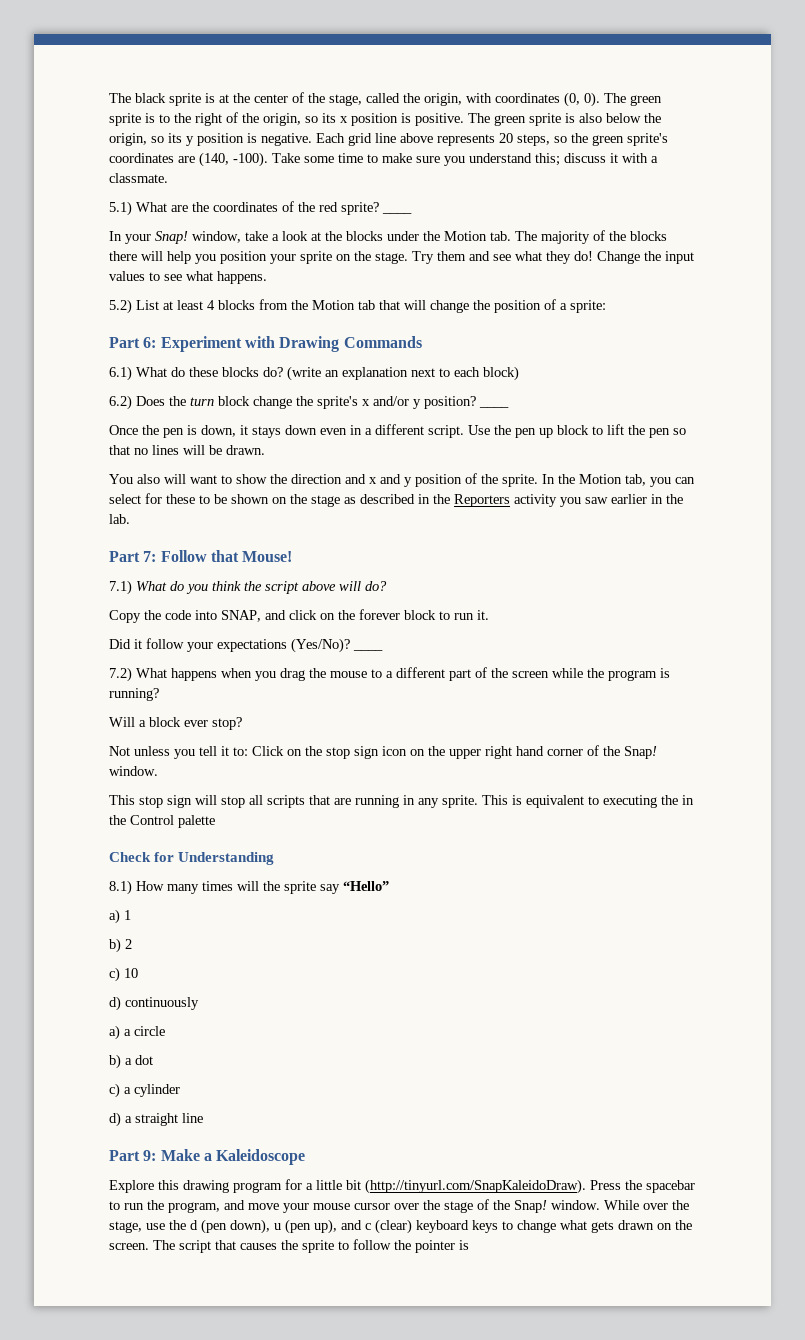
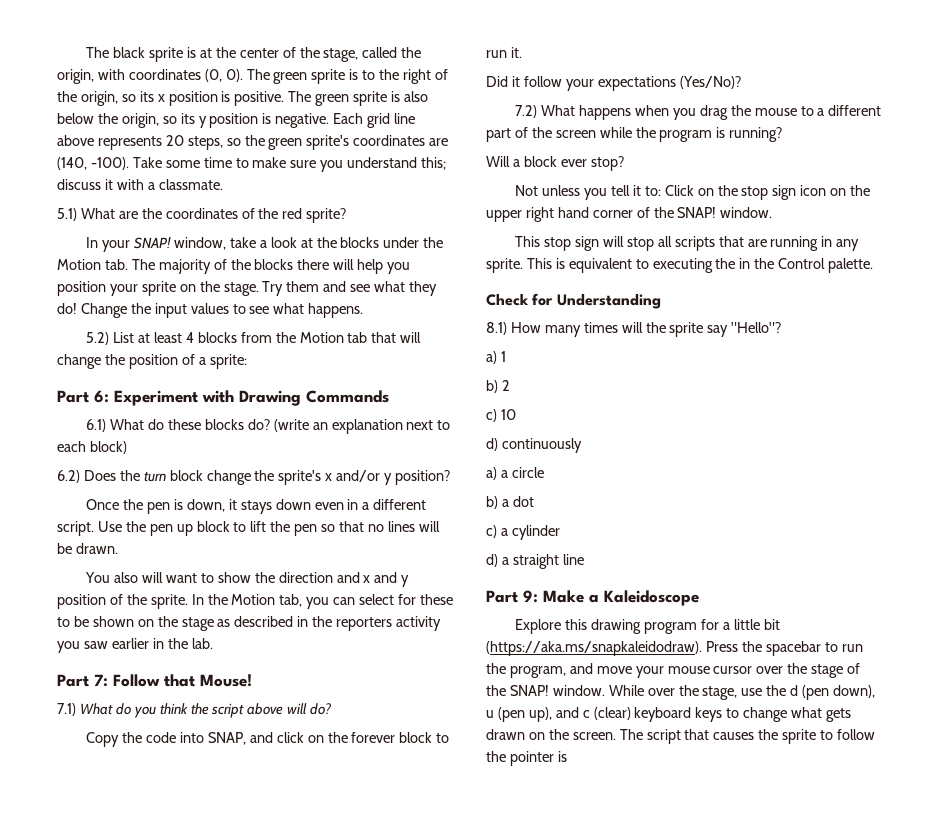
- 5.1) What are the coordinates of the red sprite? ____
+ 5.1) What are the coordinates of the red sprite?
- In your Snap! window, take a look at the blocks under the Motion tab. The majority of the blocks there will help you position your sprite on the stage.
+ In your SNAP! window, take a look at the blocks under the Motion tab. The majority of the blocks there will help you position your sprite on the stage.
- 6.2) Does the turn block change the sprite's x and/or y position? ____
+ 6.2) Does the turn block change the sprite's x and/or y position?
- In the Motion tab, you can select for these to be shown on the stage as described in the Reporters activity you saw earlier in the lab.
+ In the Motion tab, you can select for these to be shown on the stage as described in the reporters activity you saw earlier in the lab.
- Did it follow your expectations (Yes/No)? ____
+ Did it follow your expectations (Yes/No)?
- Not unless you tell it to: Click on the stop sign icon on the upper right hand corner of the Snap! window.
+ Not unless you tell it to: Click on the stop sign icon on the upper right hand corner of the SNAP! window.
- This is equivalent to executing the in the Control palette
+ This is equivalent to executing the in the Control palette.
- 8.1) How many times will the sprite say “Hello”
+ 8.1) How many times will the sprite say "Hello"?
- Explore this drawing program for a little bit (http://tinyurl.com/SnapKaleidoDraw). Press the spacebar to run the program, and move your mouse cursor over the stage of the Snap! window.
+ Explore this drawing program for a little bit (https://aka.ms/snapkaleidodraw). Press the spacebar to run the program, and move your mouse cursor over the stage of the SNAP! window.

